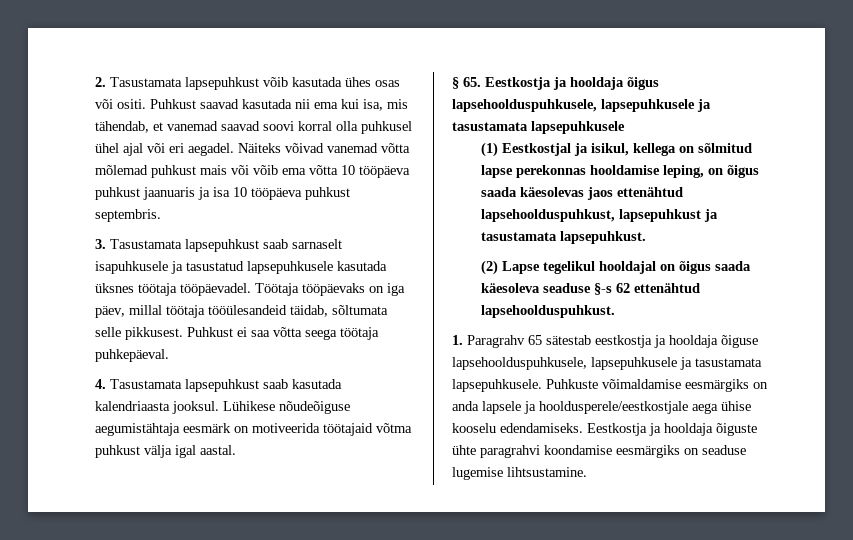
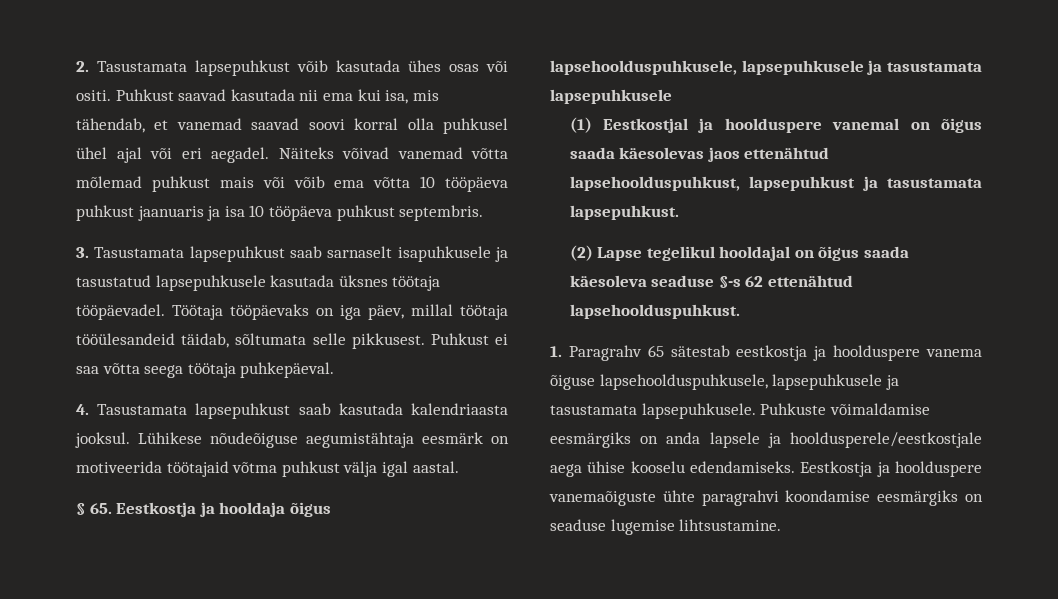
- (1) Eestkostjal ja isikul, kellega on sõlmitud lapse perekonnas hooldamise leping, on õigus saada käesolevas jaos ettenähtud lapsehoolduspuhkust, lapsepuhkust ja tasustamata lapsepuhkust.
+ (1) Eestkostjal ja hoolduspere vanemal on õigus saada käesolevas jaos ettenähtud lapsehoolduspuhkust, lapsepuhkust ja tasustamata lapsepuhkust.
- 1. Paragrahv 65 sätestab eestkostja ja hooldaja õiguse lapsehoolduspuhkusele, lapsepuhkusele ja tasustamata lapsepuhkusele.
+ 1. Paragrahv 65 sätestab eestkostja ja hoolduspere vanema õiguse lapsehoolduspuhkusele, lapsepuhkusele ja tasustamata lapsepuhkusele.
- Eestkostja ja hooldaja õiguste ühte paragrahvi koondamise eesmärgiks on seaduse lugemise lihtsustamine.
+ Eestkostja ja hoolduspere vanemaõiguste ühte paragrahvi koondamise eesmärgiks on seaduse lugemise lihtsustamine.

